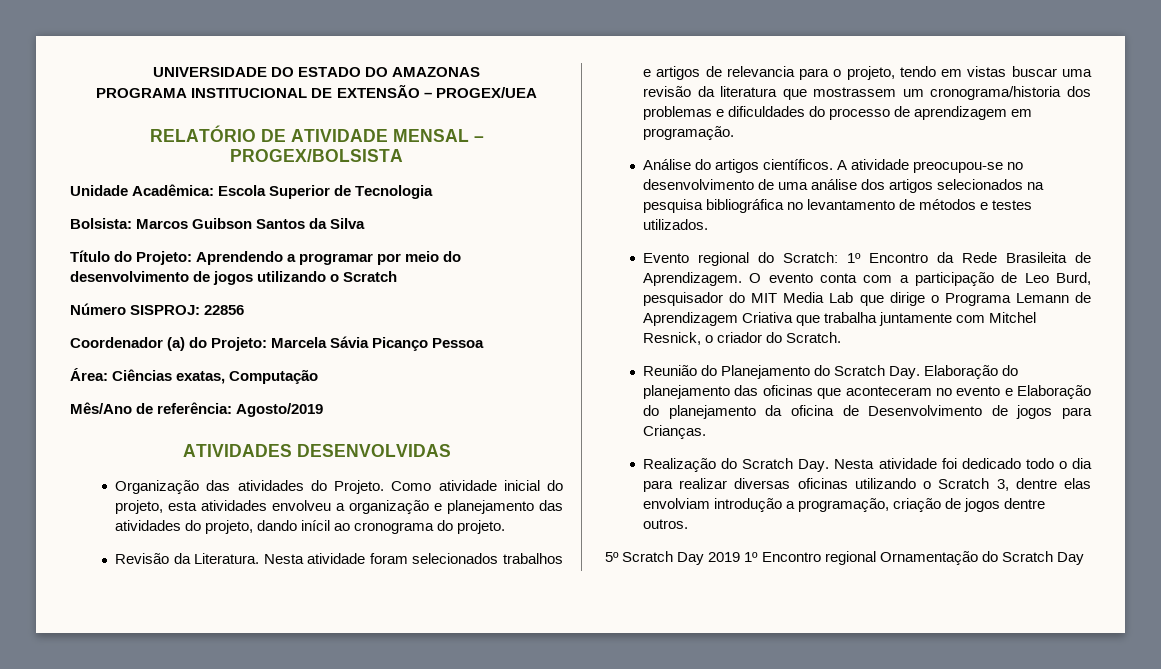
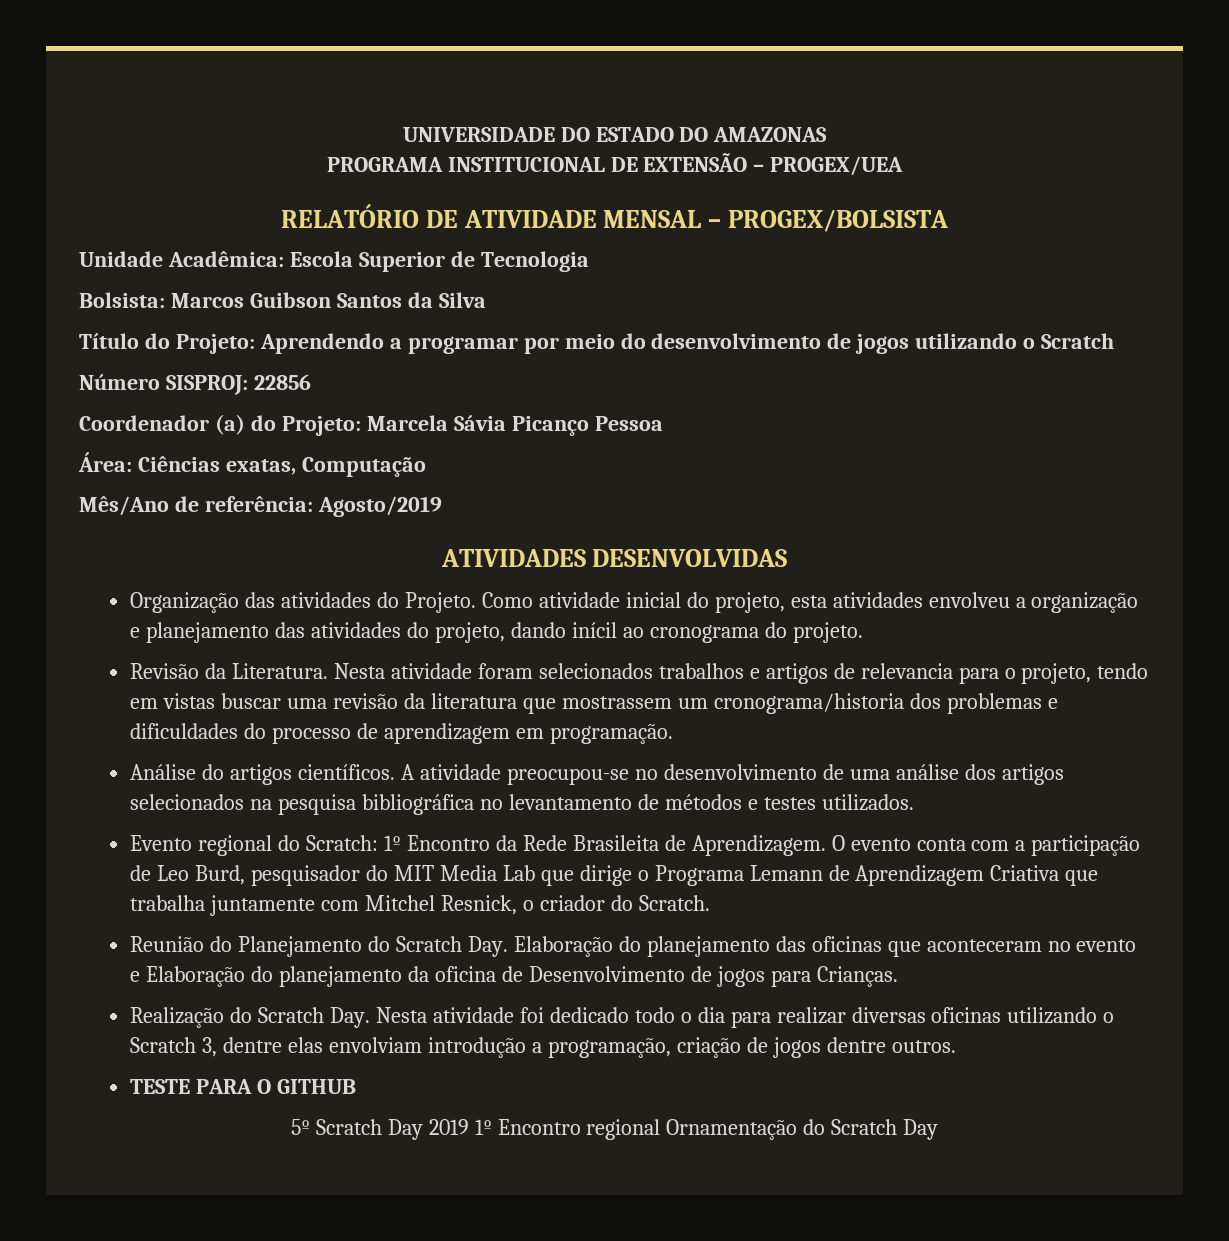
+ TESTE PARA O GITHUB

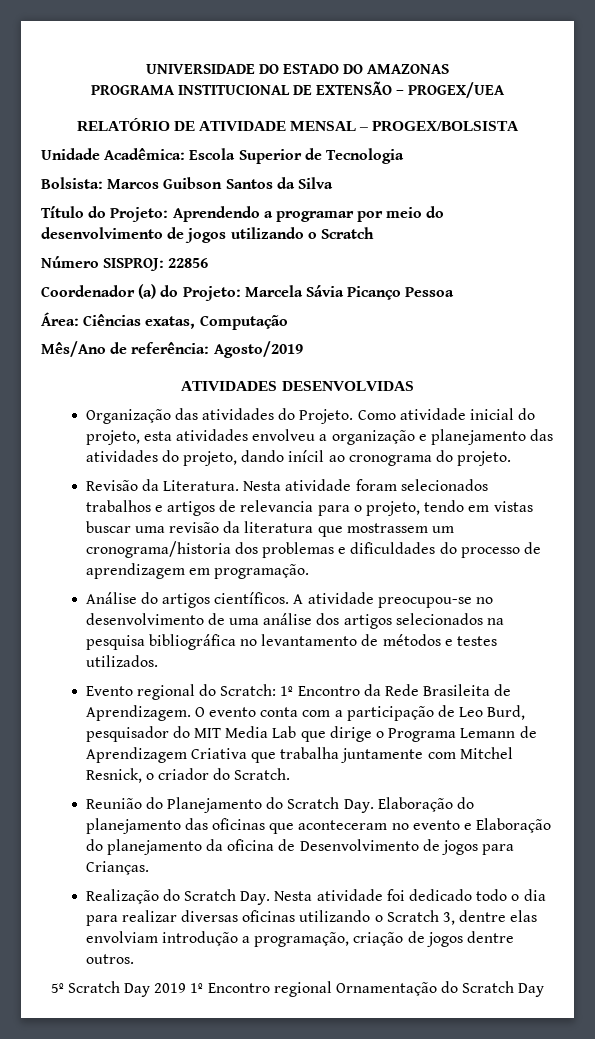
- TESTE PARA O GITHUB

